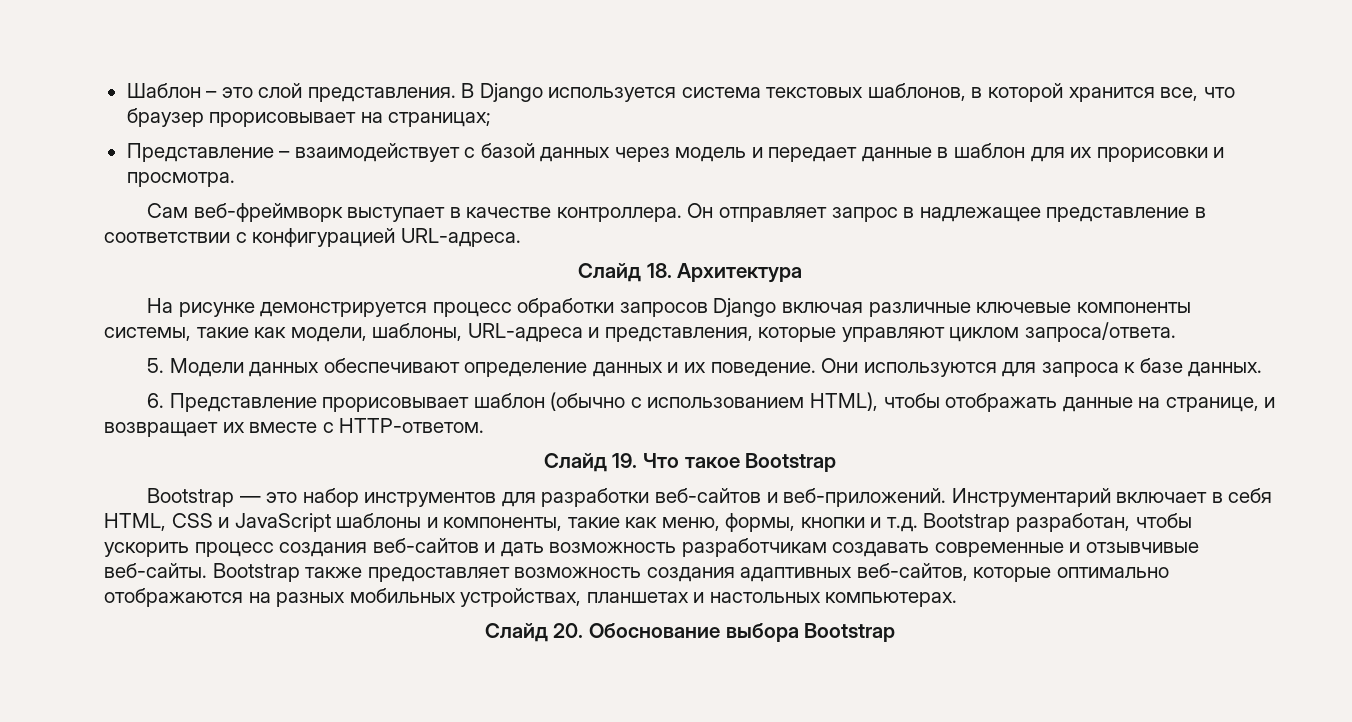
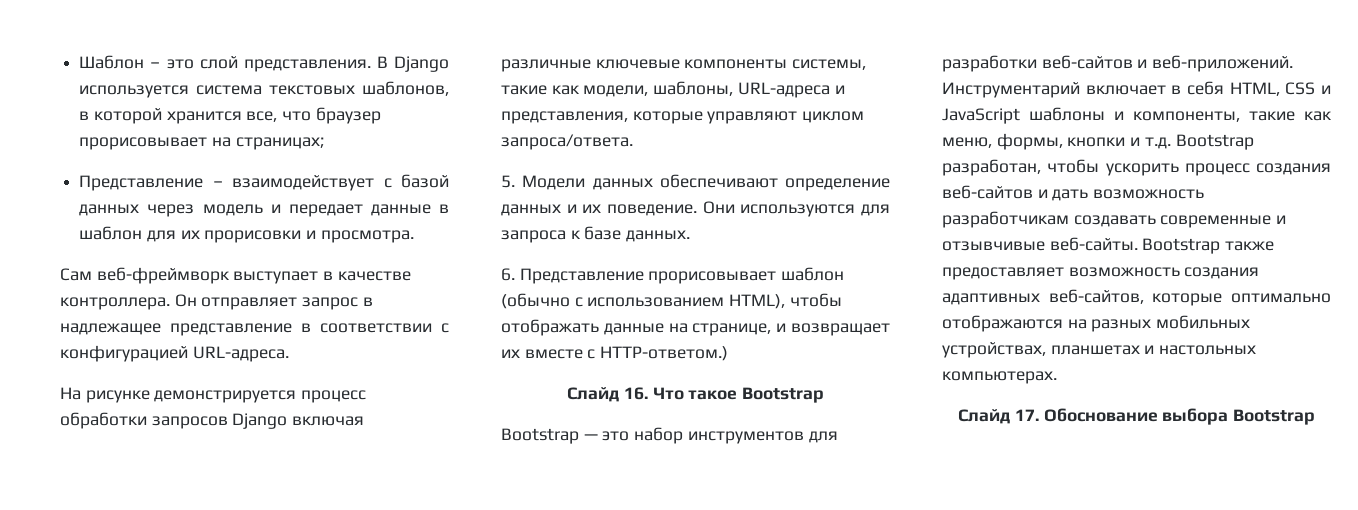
- Слайд 18. Архитектура
- 6. Представление прорисовывает шаблон (обычно с использованием HTML), чтобы отображать данные на странице, и возвращает их вместе с HTTP-ответом.
- Слайд 19. Что такое Bootstrap
+ 6. Представление прорисовывает шаблон (обычно с использованием HTML), чтобы отображать данные на странице, и возвращает их вместе с HTTP-ответом.)
+ Слайд 16. Что такое Bootstrap
- Слайд 20. Обоснование выбора Bootstrap
+ Слайд 17. Обоснование выбора Bootstrap

